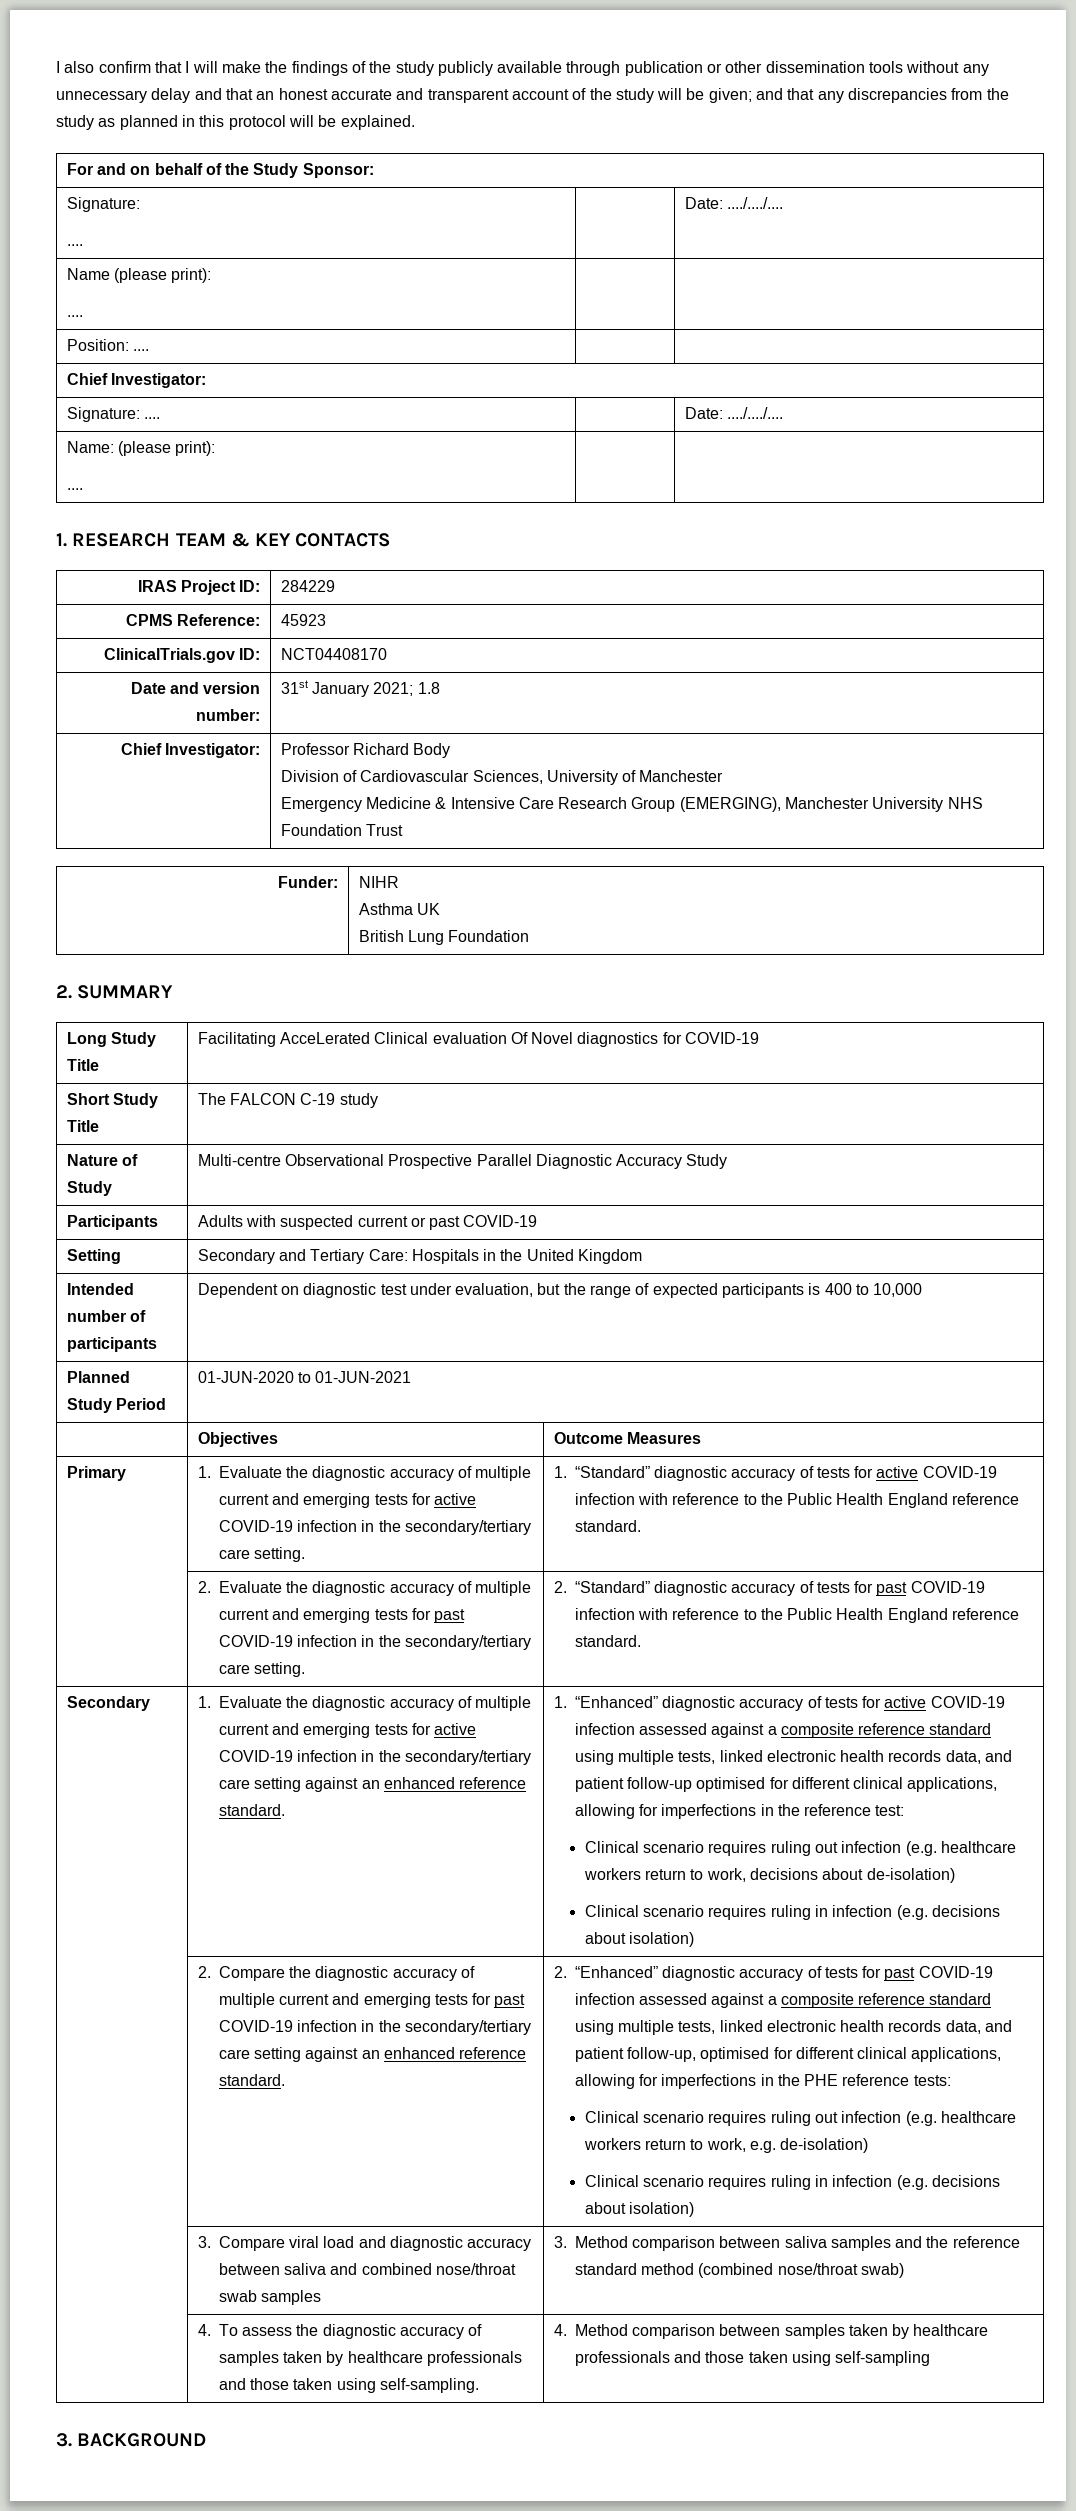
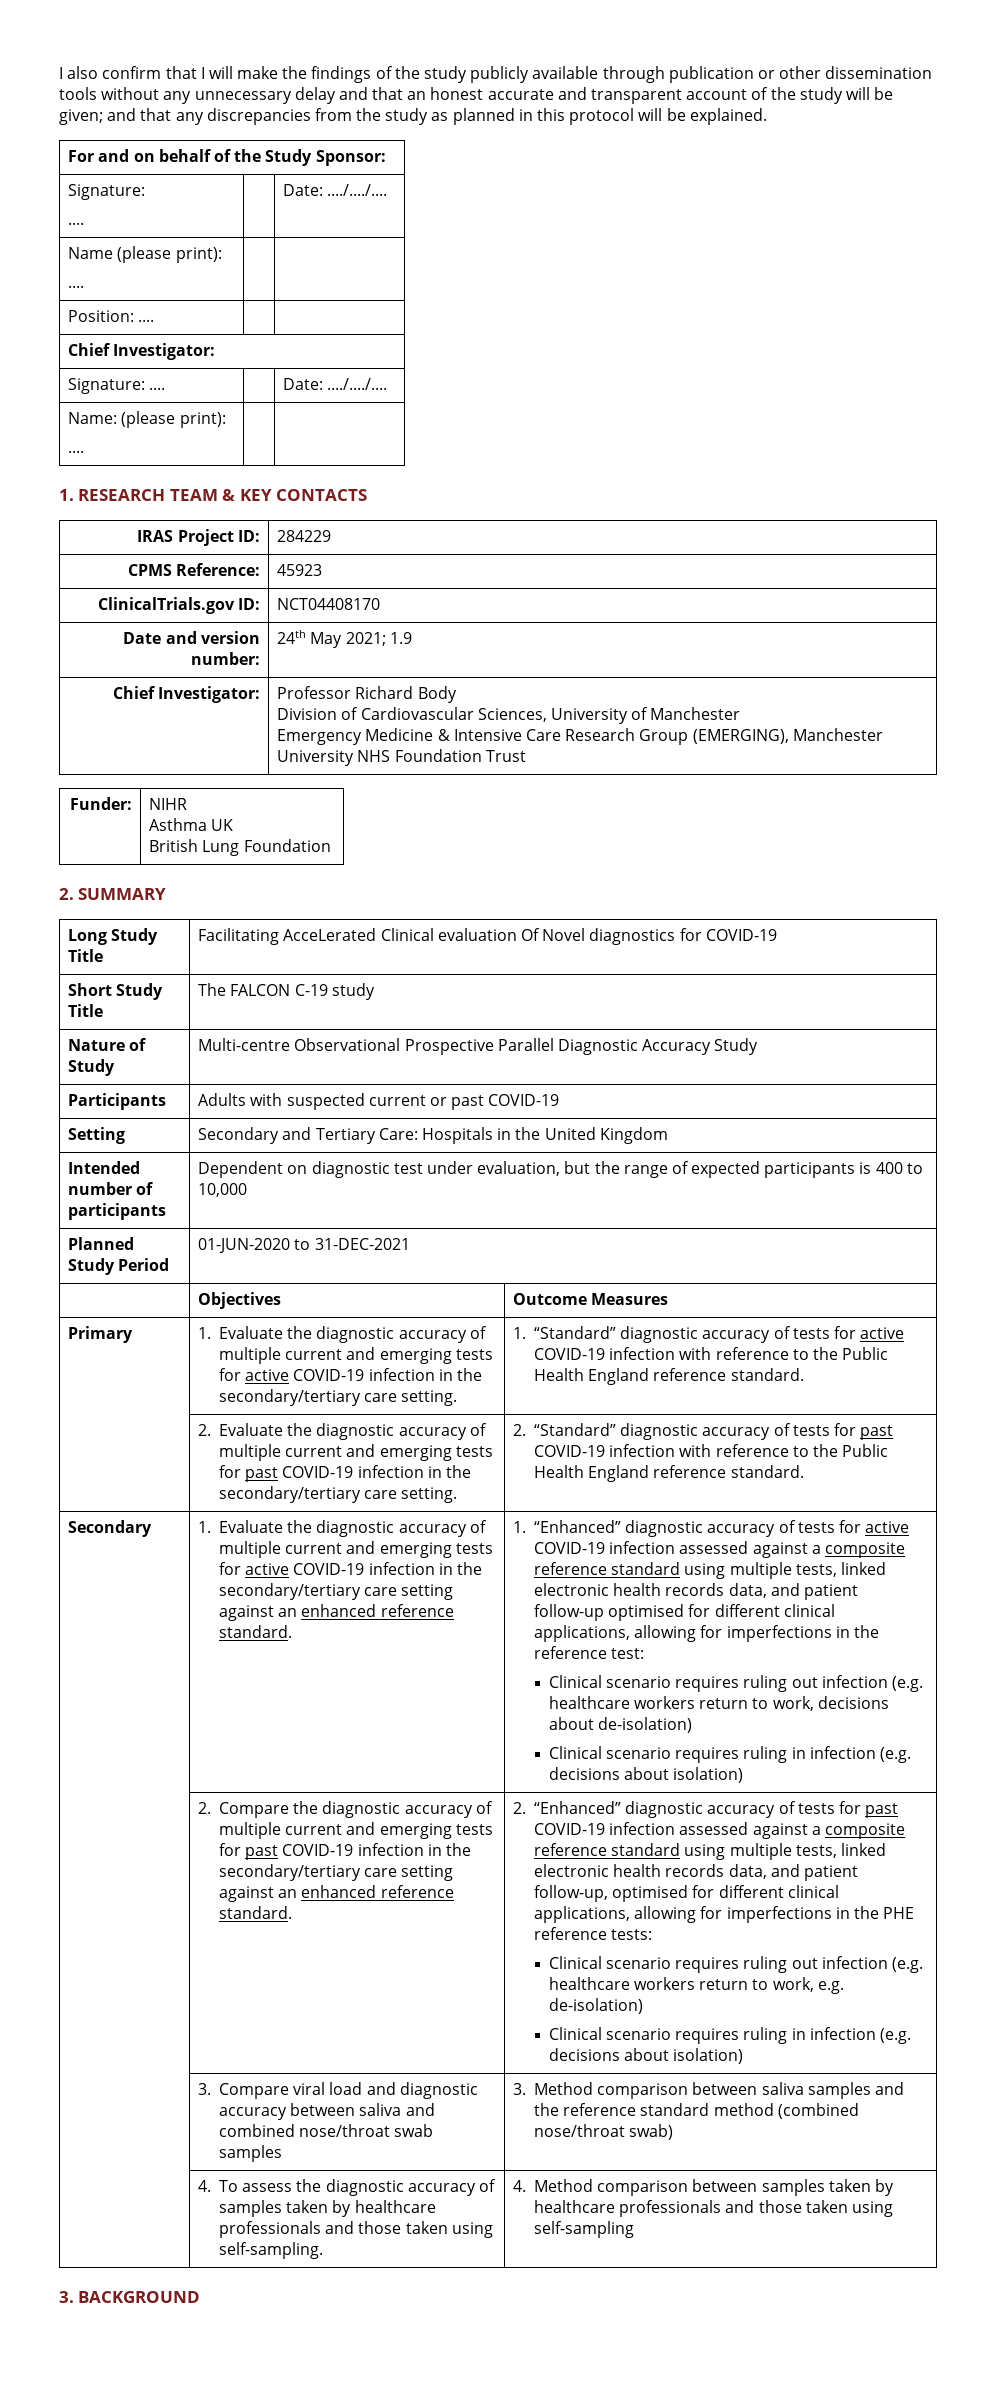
- Date and version number: | 31st January 2021; 1.8
+ Date and version number: | 24th May 2021; 1.9
- Planned Study Period | 01-JUN-2020 to 01-JUN-2021
+ Planned Study Period | 01-JUN-2020 to 31-DEC-2021

